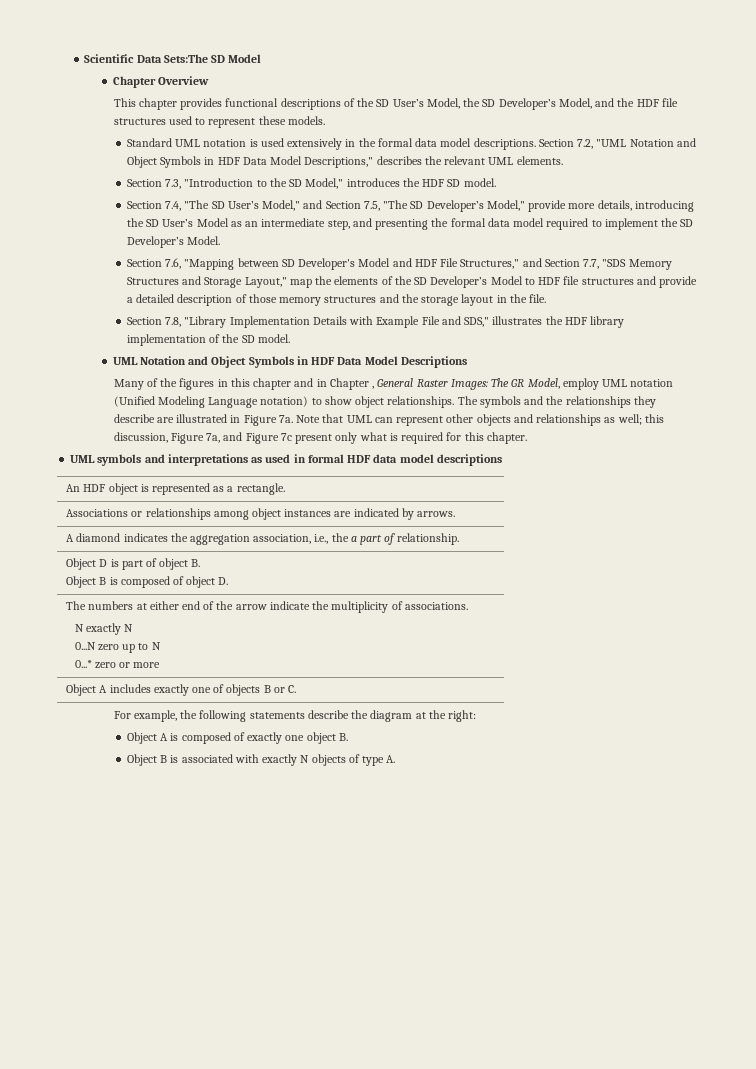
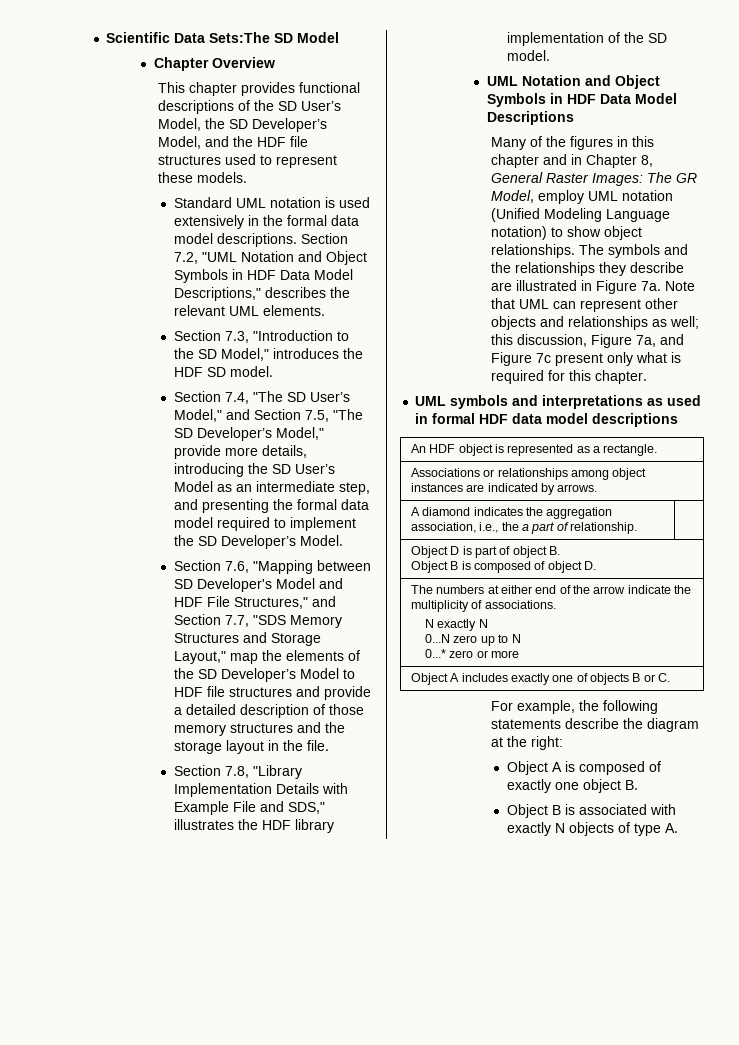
- Many of the figures in this chapter and in Chapter , General Raster Images: The GR Model, employ UML notation (Unified Modeling Language notation) to show object relationships.
+ Many of the figures in this chapter and in Chapter 8, General Raster Images: The GR Model, employ UML notation (Unified Modeling Language notation) to show object relationships.

